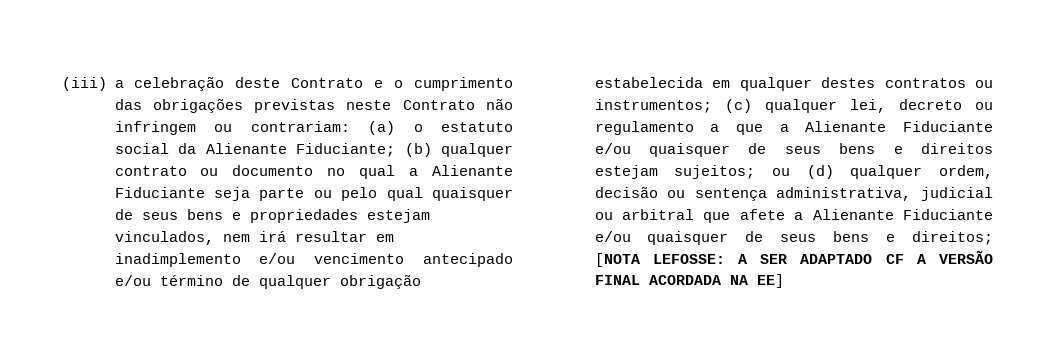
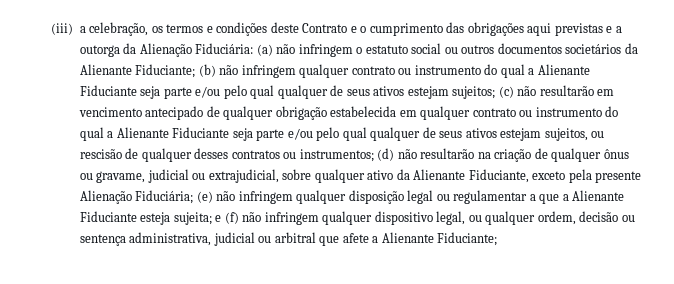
- (iii) a celebração deste Contrato e o cumprimento das obrigações previstas neste Contrato não infringem ou contrariam: (a) o estatuto social da Alienante Fiduciante; (b) qualquer contrato ou documento no qual a Alienante Fiduciante seja parte ou pelo qual quaisquer de seus bens e propriedades estejam vinculados, nem irá resultar em inadimplemento e/ou vencimento antecipado e/ou término de qualquer obrigação estabelecida em qualquer destes contratos ou instrumentos; (c) qualquer lei, decreto ou regulamento a que a Alienante Fiduciante e/ou quaisquer de seus bens e direitos estejam sujeitos; ou (d) qualquer ordem, decisão ou sentença administrativa, judicial ou arbitral que afete a Alienante Fiduciante e/ou quaisquer de seus bens e direitos; [NOTA LEFOSSE: A SER ADAPTADO CF A VERSÃO FINAL ACORDADA NA EE]
+ (iii) a celebração, os termos e condições deste Contrato e o cumprimento das obrigações aqui previstas e a outorga da Alienação Fiduciária: (a) não infringem o estatuto social ou outros documentos societários da Alienante Fiduciante; (b) não infringem qualquer contrato ou instrumento do qual a Alienante Fiduciante seja parte e/ou pelo qual qualquer de seus ativos estejam sujeitos; (c) não resultarão em vencimento antecipado de qualquer obrigação estabelecida em qualquer contrato ou instrumento do qual a Alienante Fiduciante seja parte e/ou pelo qual qualquer de seus ativos estejam sujeitos, ou rescisão de qualquer desses contratos ou instrumentos; (d) não resultarão na criação de qualquer ônus ou gravame, judicial ou extrajudicial, sobre qualquer ativo da Alienante Fiduciante, exceto pela presente Alienação Fiduciária; (e) não infringem qualquer disposição legal ou regulamentar a que a Alienante Fiduciante esteja sujeita; e (f) não infringem qualquer dispositivo legal, ou qualquer ordem, decisão ou sentença administrativa, judicial ou arbitral que afete a Alienante Fiduciante;

